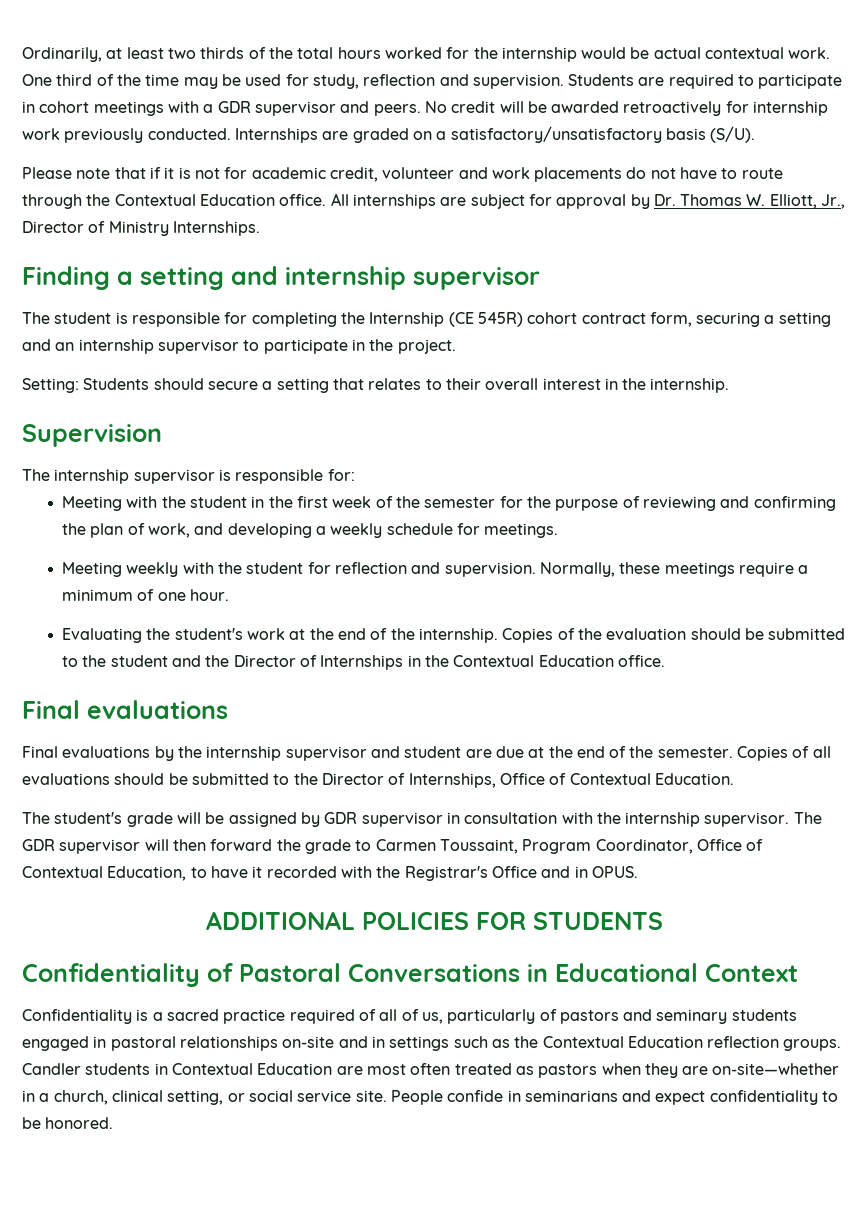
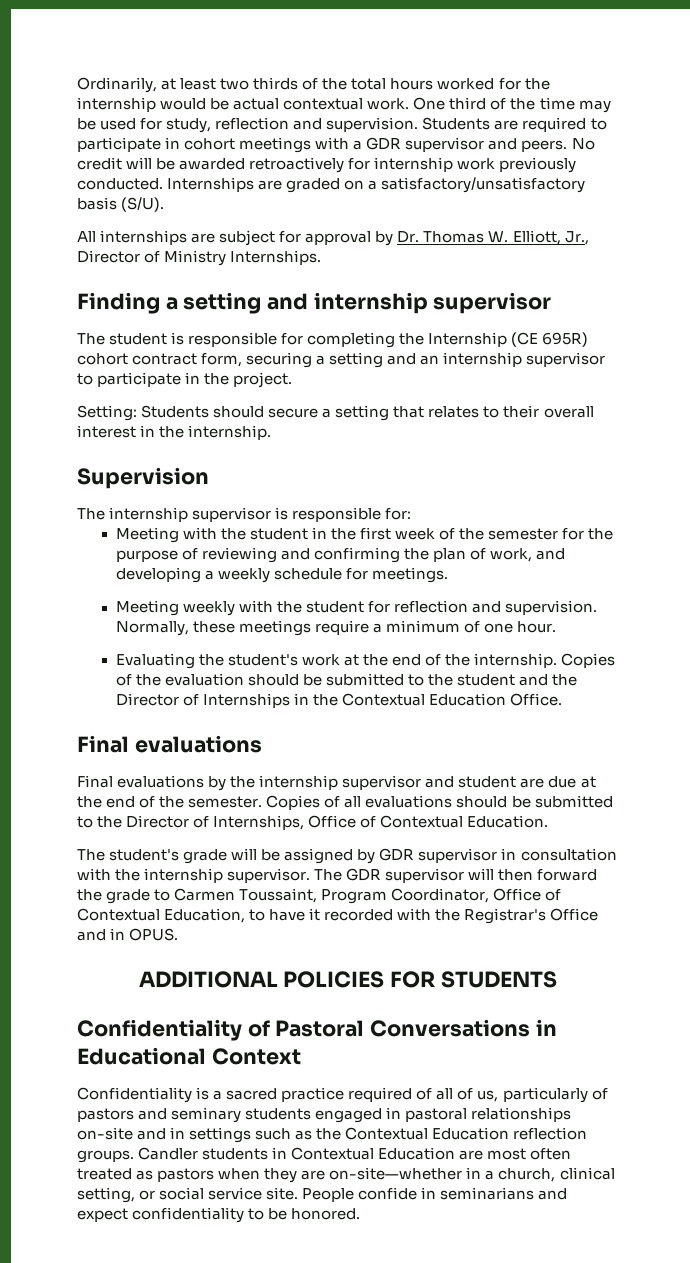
- Please note that if it is not for academic credit, volunteer and work placements do not have to route through the Contextual Education office.
- The student is responsible for completing the Internship (CE 545R) cohort contract form, securing a setting and an internship supervisor to participate in the project.
+ The student is responsible for completing the Internship (CE 695R) cohort contract form, securing a setting and an internship supervisor to participate in the project.
- Copies of the evaluation should be submitted to the student and the Director of Internships in the Contextual Education office.
+ Copies of the evaluation should be submitted to the student and the Director of Internships in the Contextual Education Office.

